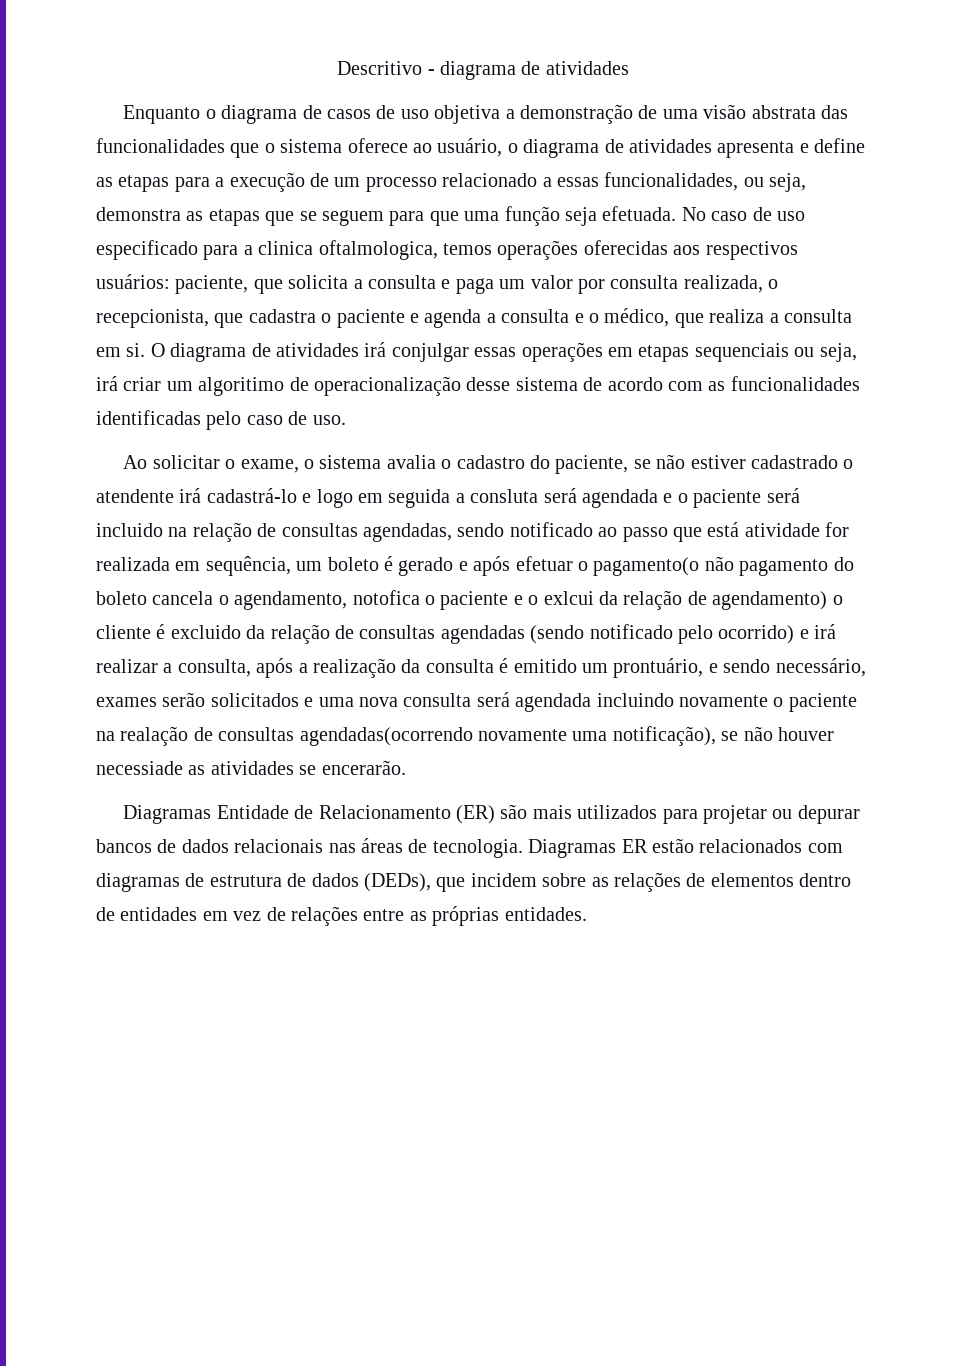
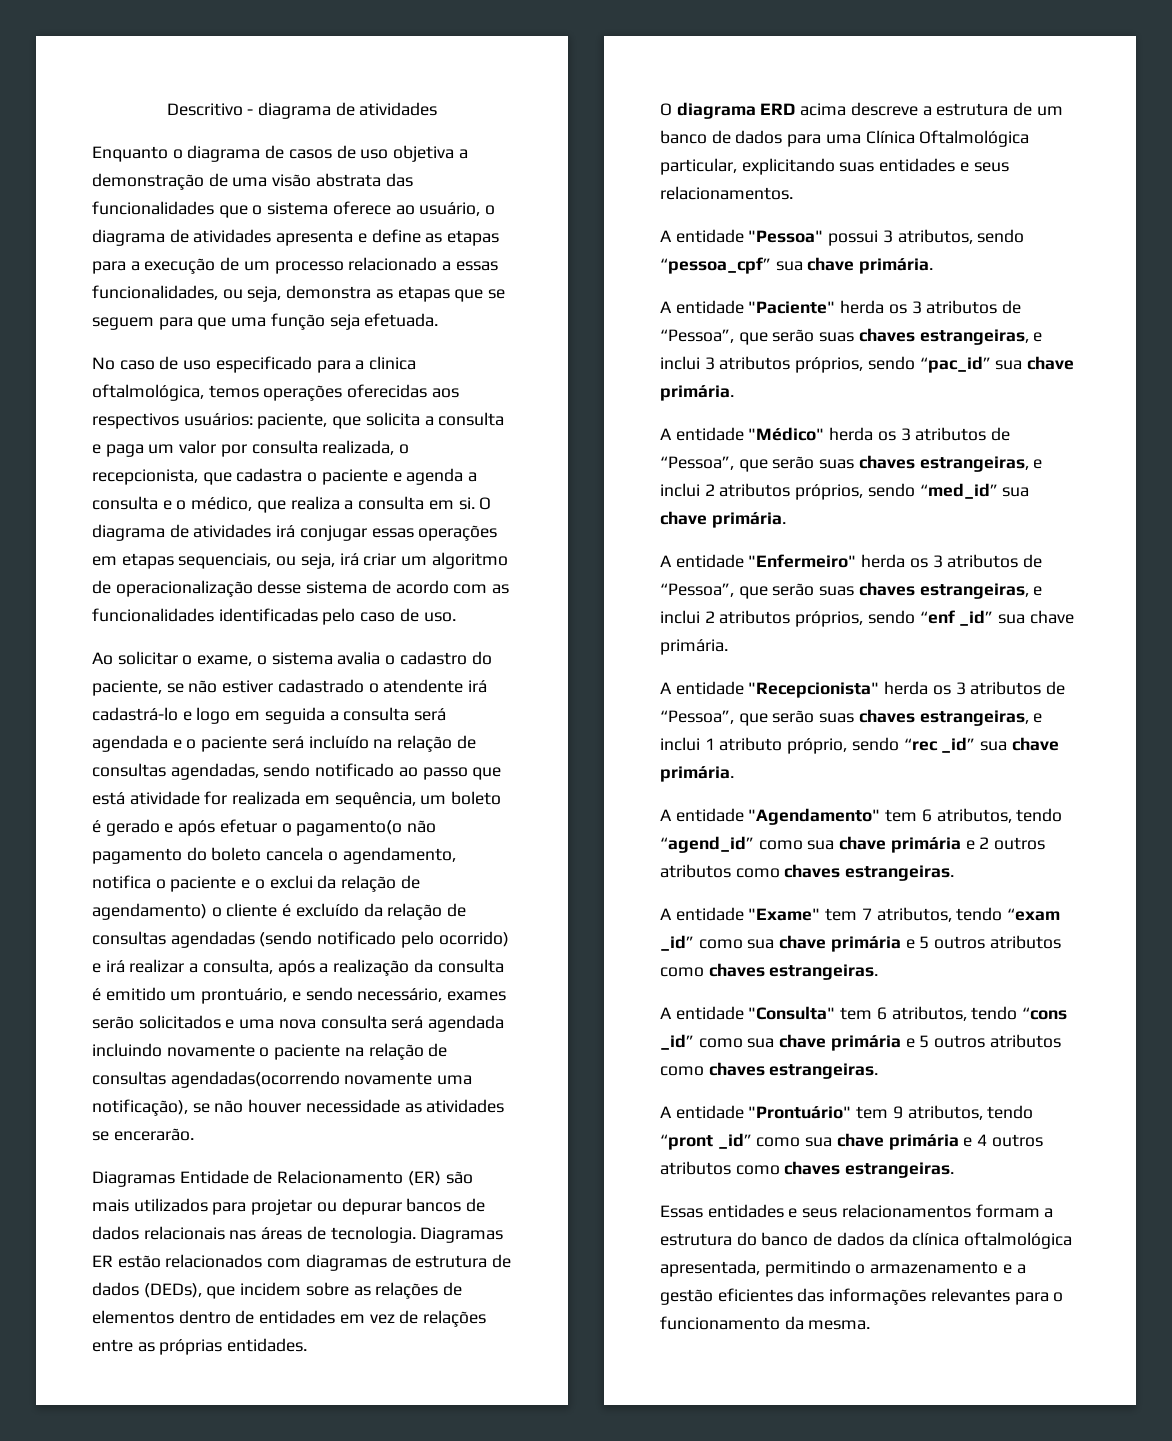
- Enquanto o diagrama de casos de uso objetiva a demonstração de uma visão abstrata das funcionalidades que o sistema oferece ao usuário, o diagrama de atividades apresenta e define as etapas para a execução de um processo relacionado a essas funcionalidades, ou seja, demonstra as etapas que se seguem para que uma função seja efetuada. No caso de uso especificado para a clinica oftalmologica, temos operações oferecidas aos respectivos usuários:
+ Enquanto o diagrama de casos de uso objetiva a demonstração de uma visão abstrata das funcionalidades que o sistema oferece ao usuário, o diagrama de atividades apresenta e define as etapas para a execução de um processo relacionado a essas funcionalidades, ou seja, demonstra as etapas que se seguem para que uma função seja efetuada.
+ No caso de uso especificado para a clinica oftalmológica, temos operações oferecidas aos respectivos usuários:
- O diagrama de atividades irá conjulgar essas operações em etapas sequenciais ou seja, irá criar um algoritimo de operacionalização desse sistema de acordo com as funcionalidades identificadas pelo caso de uso.
+ O diagrama de atividades irá conjugar essas operações em etapas sequenciais, ou seja, irá criar um algoritmo de operacionalização desse sistema de acordo com as funcionalidades identificadas pelo caso de uso.
- Ao solicitar o exame, o sistema avalia o cadastro do paciente, se não estiver cadastrado o atendente irá cadastrá-lo e logo em seguida a consluta será agendada e o paciente será incluido na relação de consultas agendadas, sendo notificado ao passo que está atividade for realizada em sequência, um boleto é gerado e após efetuar o pagamento(o não pagamento do boleto cancela o agendamento, notofica o paciente e o exlcui da relação de agendamento) o cliente é excluido da relação de consultas agendadas (sendo notificado pelo ocorrido) e irá realizar a consulta, após a realização da consulta é emitido um prontuário, e sendo necessário, exames serão solicitados e uma nova consulta será agendada incluindo novamente o paciente na realação de consultas agendadas(ocorrendo novamente uma notificação), se não houver necessiade as atividades se encerarão.
+ Ao solicitar o exame, o sistema avalia o cadastro do paciente, se não estiver cadastrado o atendente irá cadastrá-lo e logo em seguida a consulta será agendada e o paciente será incluído na relação de consultas agendadas, sendo notificado ao passo que está atividade for realizada em sequência, um boleto é gerado e após efetuar o pagamento(o não pagamento do boleto cancela o agendamento, notifica o paciente e o exclui da relação de agendamento) o cliente é excluído da relação de consultas agendadas (sendo notificado pelo ocorrido) e irá realizar a consulta, após a realização da consulta é emitido um prontuário, e sendo necessário, exames serão solicitados e uma nova consulta será agendada incluindo novamente o paciente na relação de consultas agendadas(ocorrendo novamente uma notificação), se não houver necessidade as atividades se encerarão.
+ O diagrama ERD acima descreve a estrutura de um banco de dados para uma Clínica Oftalmológica particular, explicitando suas entidades e seus relacionamentos.
+ A entidade "Pessoa" possui 3 atributos, sendo “pessoa_cpf” sua chave primária.
+ A entidade "Paciente" herda os 3 atributos de “Pessoa”, que serão suas chaves estrangeiras, e inclui 3 atributos próprios, sendo “pac_id” sua chave primária.
+ A entidade "Médico" herda os 3 atributos de “Pessoa”, que serão suas chaves estrangeiras, e inclui 2 atributos próprios, sendo “med_id” sua chave primária.
+ A entidade "Enfermeiro" herda os 3 atributos de “Pessoa”, que serão suas chaves estrangeiras, e inclui 2 atributos próprios, sendo “enf _id” sua chave primária.
+ A entidade "Recepcionista" herda os 3 atributos de “Pessoa”, que serão suas chaves estrangeiras, e inclui 1 atributo próprio, sendo “rec _id” sua chave primária.
+ A entidade "Agendamento" tem 6 atributos, tendo “agend_id” como sua chave primária e 2 outros atributos como chaves estrangeiras.
+ A entidade "Exame" tem 7 atributos, tendo “exam _id” como sua chave primária e 5 outros atributos como chaves estrangeiras.
+ A entidade "Consulta" tem 6 atributos, tendo “cons _id” como sua chave primária e 5 outros atributos como chaves estrangeiras.
+ A entidade "Prontuário" tem 9 atributos, tendo “pront _id” como sua chave primária e 4 outros atributos como chaves estrangeiras.
+ Essas entidades e seus relacionamentos formam a estrutura do banco de dados da clínica oftalmológica apresentada, permitindo o armazenamento e a gestão eficientes das informações relevantes para o funcionamento da mesma.

